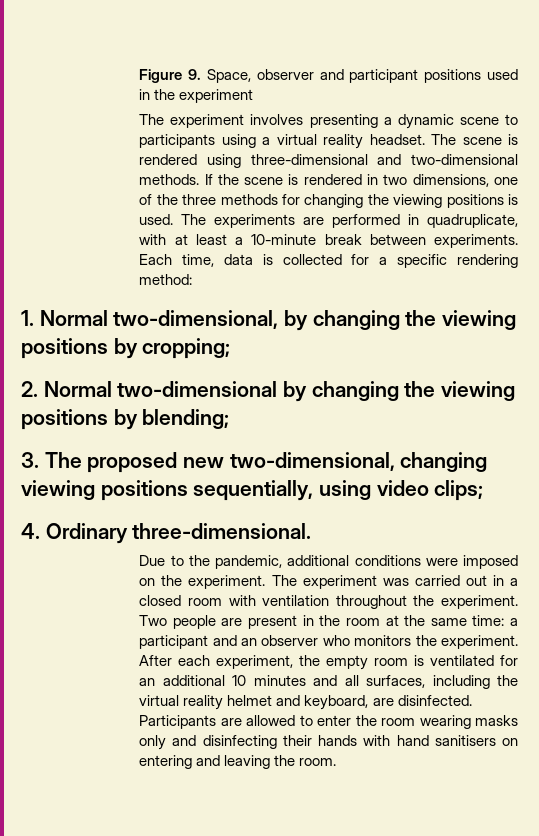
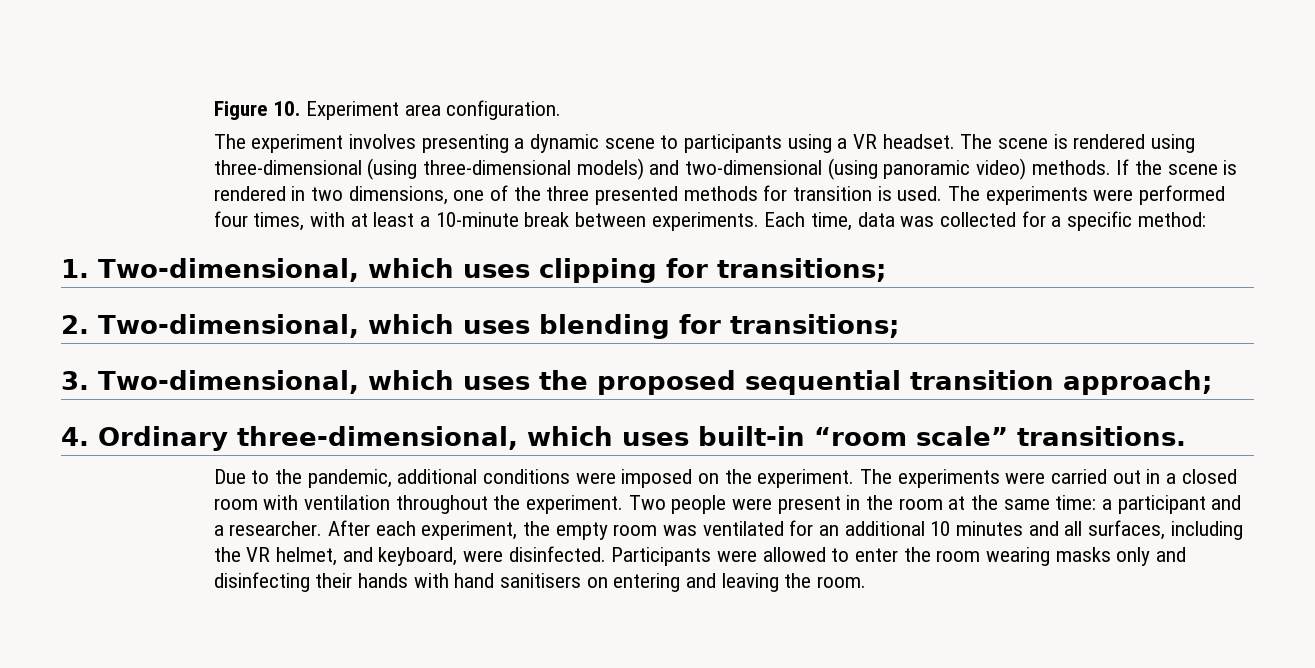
- Figure 9. Space, observer and participant positions used in the experiment
+ Figure 10. Experiment area configuration.
- The experiment involves presenting a dynamic scene to participants using a virtual reality headset.
+ The experiment involves presenting a dynamic scene to participants using a VR headset.
- The scene is rendered using three-dimensional and two-dimensional methods.
+ The scene is rendered using three-dimensional (using three-dimensional models) and two-dimensional (using panoramic video) methods.
- If the scene is rendered in two dimensions, one of the three methods for changing the viewing positions is used. The experiments are performed in quadruplicate, with at least a 10-minute break between experiments.
+ If the scene is rendered in two dimensions, one of the three presented methods for transition is used. The experiments were performed four times, with at least a 10-minute break between experiments.
- Each time, data is collected for a specific rendering method:
+ Each time, data was collected for a specific method:
- 1. Normal two-dimensional, by changing the viewing positions by cropping;
- 2. Normal two-dimensional by changing the viewing positions by blending;
- 3. The proposed new two-dimensional, changing viewing positions sequentially, using video clips;
- 4. Ordinary three-dimensional.
+ 1. Two-dimensional, which uses clipping for transitions;
+ 2. Two-dimensional, which uses blending for transitions;
+ 3. Two-dimensional, which uses the proposed sequential transition approach;
+ 4. Ordinary three-dimensional, which uses built-in “room scale” transitions.
- The experiment was carried out in a closed room with ventilation throughout the experiment.
+ The experiments were carried out in a closed room with ventilation throughout the experiment.
- Two people are present in the room at the same time: a participant and an observer who monitors the experiment.
+ Two people were present in the room at the same time: a participant and a researcher.
- After each experiment, the empty room is ventilated for an additional 10 minutes and all surfaces, including the virtual reality helmet and keyboard, are disinfected.
+ After each experiment, the empty room was ventilated for an additional 10 minutes and all surfaces, including the VR helmet, and keyboard, were disinfected.
- Participants are allowed to enter the room wearing masks only and disinfecting their hands with hand sanitisers on entering and leaving the room.
+ Participants were allowed to enter the room wearing masks only and disinfecting their hands with hand sanitisers on entering and leaving the room.

